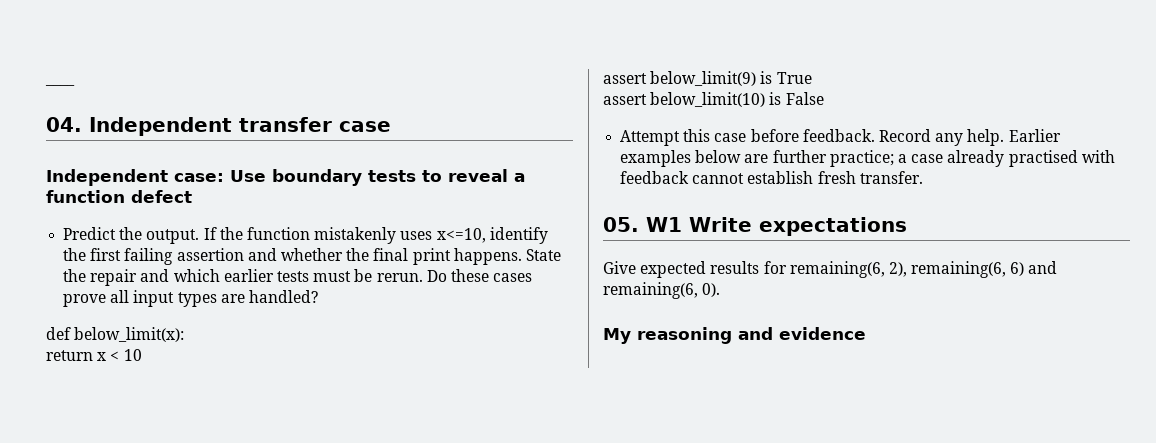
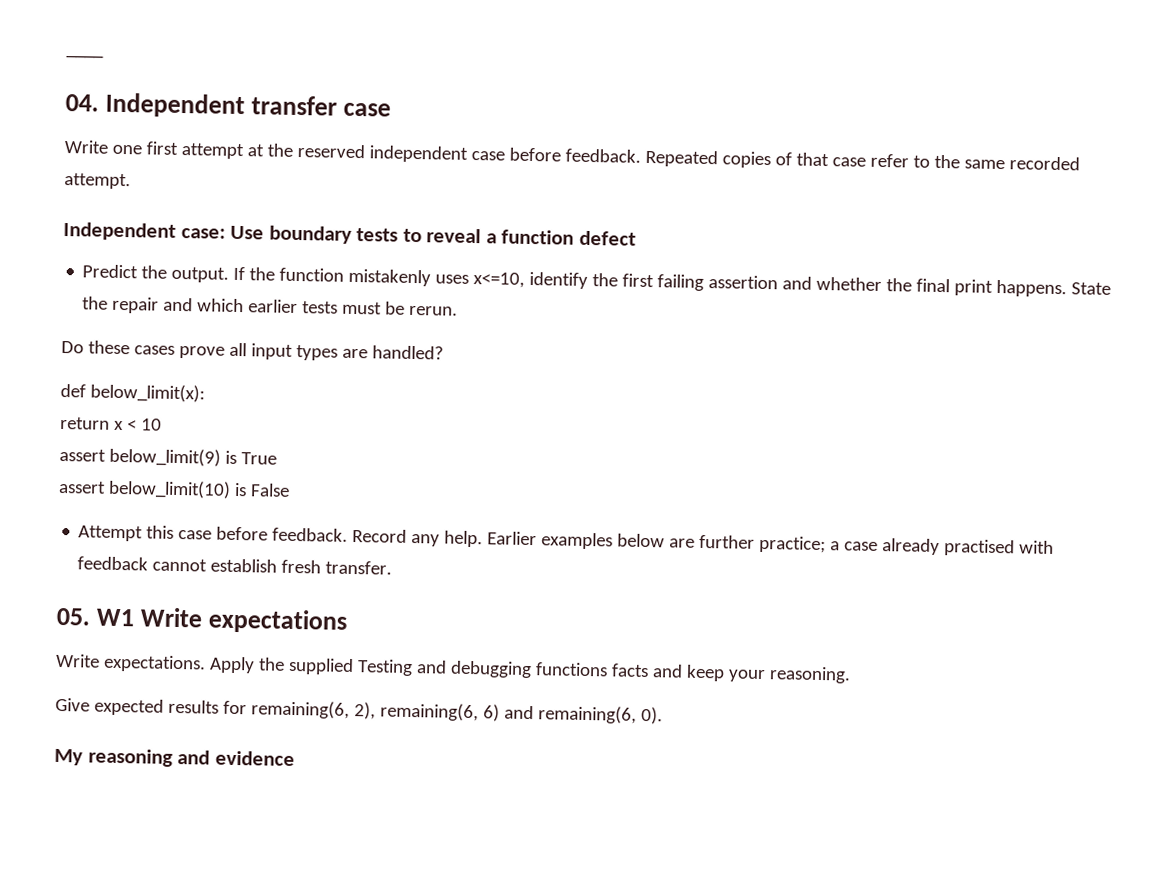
+ Write one first attempt at the reserved independent case before feedback. Repeated copies of that case refer to the same recorded attempt.
- State the repair and which earlier tests must be rerun. Do these cases prove all input types are handled?
+ State the repair and which earlier tests must be rerun.
+ Do these cases prove all input types are handled?
+ Write expectations. Apply the supplied Testing and debugging functions facts and keep your reasoning.

